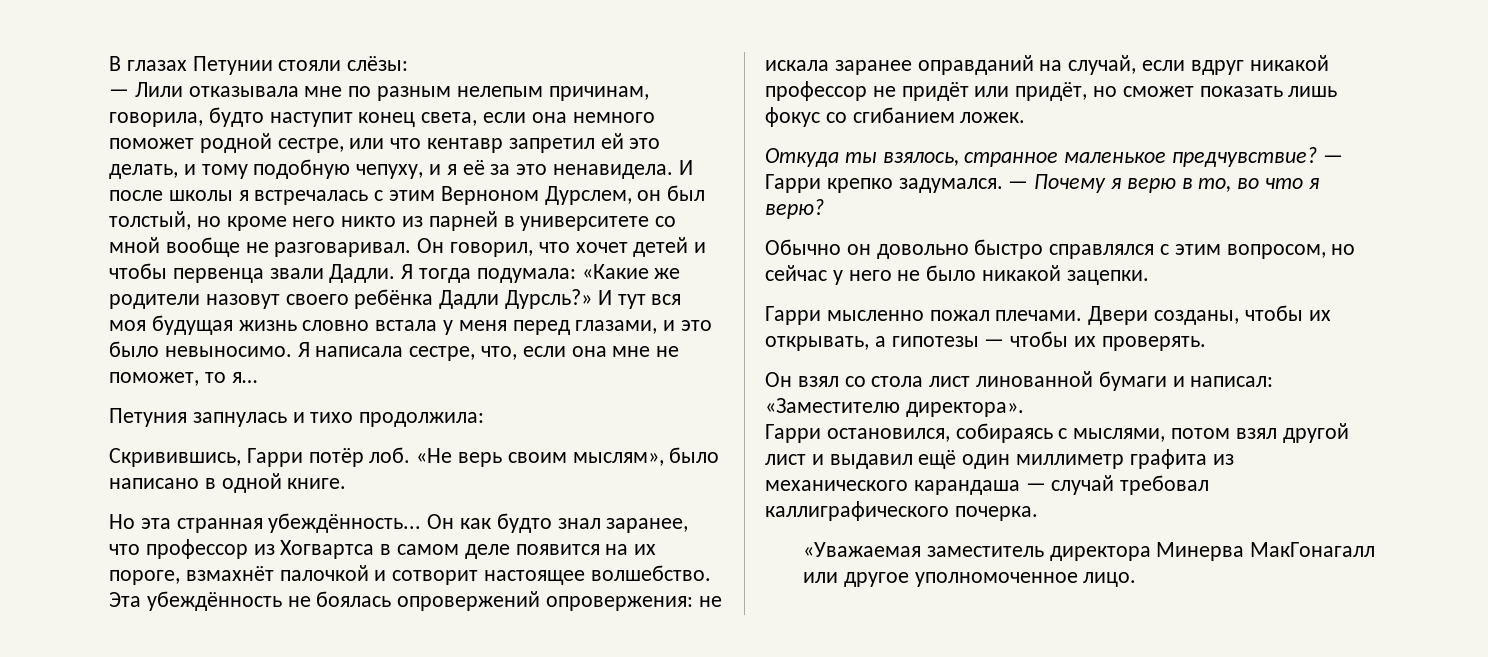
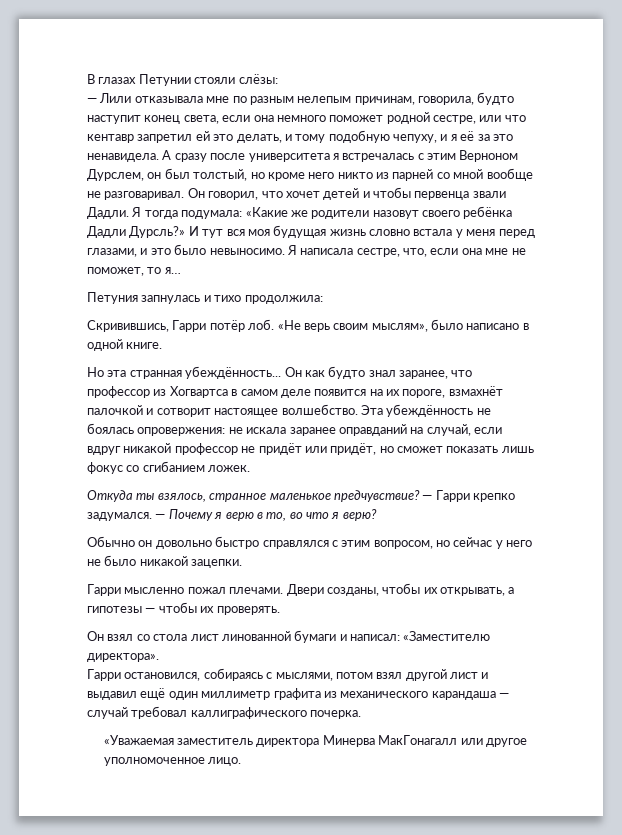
- И после школы я встречалась с этим Верноном Дурслем, он был толстый, но кроме него никто из парней в университете со мной вообще не разговаривал.
+ А сразу после университета я встречалась с этим Верноном Дурслем, он был толстый, но кроме него никто из парней со мной вообще не разговаривал.
- Эта убеждённость не боялась опровержений опровержения: не искала заранее оправданий на случай, если вдруг никакой профессор не придёт или придёт, но сможет показать лишь фокус со сгибанием ложек.
+ Эта убеждённость не боялась опровержения: не искала заранее оправданий на случай, если вдруг никакой профессор не придёт или придёт, но сможет показать лишь фокус со сгибанием ложек.

